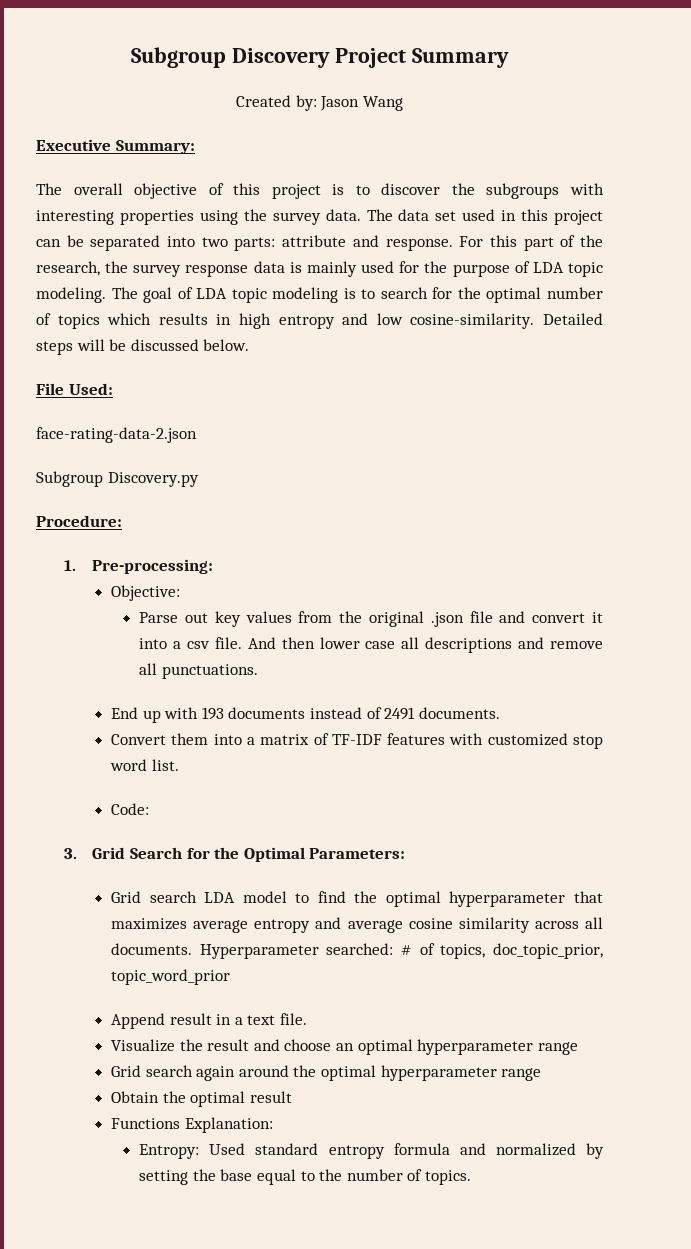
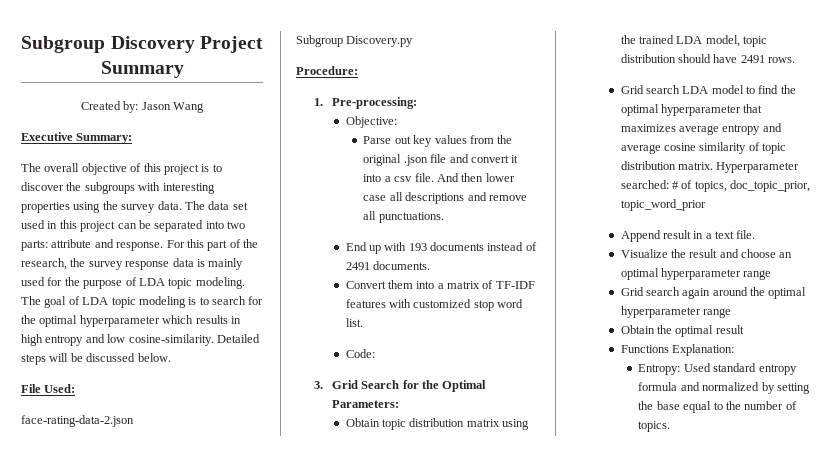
- The goal of LDA topic modeling is to search for the optimal number of topics which results in high entropy and low cosine-similarity.
+ The goal of LDA topic modeling is to search for the optimal hyperparameter which results in high entropy and low cosine-similarity.
+ Obtain topic distribution matrix using the trained LDA model, topic distribution should have 2491 rows.
- Grid search LDA model to find the optimal hyperparameter that maximizes average entropy and average cosine similarity across all documents.
+ Grid search LDA model to find the optimal hyperparameter that maximizes average entropy and average cosine similarity of topic distribution matrix.

